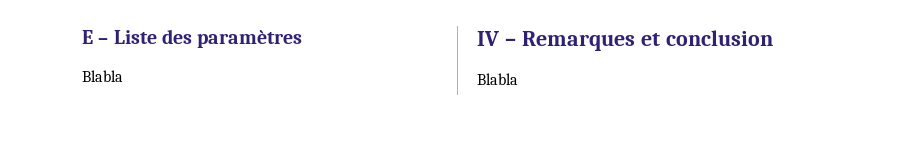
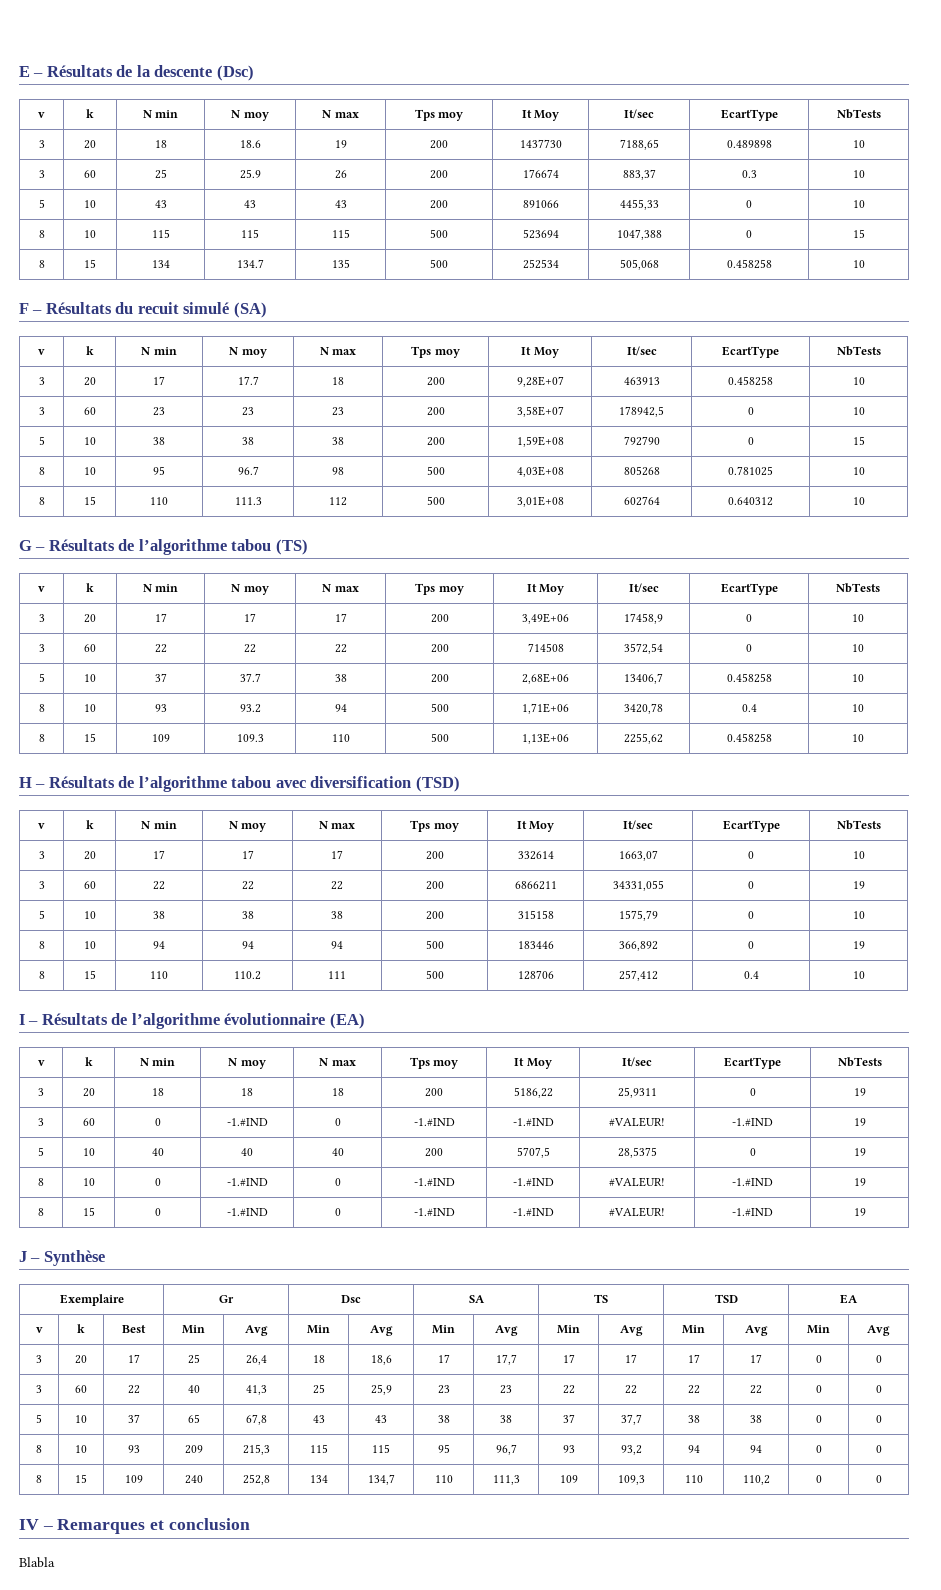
- E – Liste des paramètres
- Blabla
+ E – Résultats de la descente (Dsc)
+ v | k | N min | N moy | N max | Tps moy | It Moy | It/sec | EcartType | NbTests
+ 3 | 20 | 18 | 18.6 | 19 | 200 | 1437730 | 7188,65 | 0.489898 | 10
+ 3 | 60 | 25 | 25.9 | 26 | 200 | 176674 | 883,37 | 0.3 | 10
+ 5 | 10 | 43 | 43 | 43 | 200 | 891066 | 4455,33 | 0 | 10
+ 8 | 10 | 115 | 115 | 115 | 500 | 523694 | 1047,388 | 0 | 15
+ 8 | 15 | 134 | 134.7 | 135 | 500 | 252534 | 505,068 | 0.458258 | 10
+ F – Résultats du recuit simulé (SA)
+ v | k | N min | N moy | N max | Tps moy | It Moy | It/sec | EcartType | NbTests
+ 3 | 20 | 17 | 17.7 | 18 | 200 | 9,28E+07 | 463913 | 0.458258 | 10
+ 3 | 60 | 23 | 23 | 23 | 200 | 3,58E+07 | 178942,5 | 0 | 10
+ 5 | 10 | 38 | 38 | 38 | 200 | 1,59E+08 | 792790 | 0 | 15
+ 8 | 10 | 95 | 96.7 | 98 | 500 | 4,03E+08 | 805268 | 0.781025 | 10
+ 8 | 15 | 110 | 111.3 | 112 | 500 | 3,01E+08 | 602764 | 0.640312 | 10
+ G – Résultats de l’algorithme tabou (TS)
+ v | k | N min | N moy | N max | Tps moy | It Moy | It/sec | EcartType | NbTests
+ 3 | 20 | 17 | 17 | 17 | 200 | 3,49E+06 | 17458,9 | 0 | 10
+ 3 | 60 | 22 | 22 | 22 | 200 | 714508 | 3572,54 | 0 | 10
+ 5 | 10 | 37 | 37.7 | 38 | 200 | 2,68E+06 | 13406,7 | 0.458258 | 10
+ 8 | 10 | 93 | 93.2 | 94 | 500 | 1,71E+06 | 3420,78 | 0.4 | 10
+ 8 | 15 | 109 | 109.3 | 110 | 500 | 1,13E+06 | 2255,62 | 0.458258 | 10
+ H – Résultats de l’algorithme tabou avec diversification (TSD)
+ v | k | N min | N moy | N max | Tps moy | It Moy | It/sec | EcartType | NbTests
+ 3 | 20 | 17 | 17 | 17 | 200 | 332614 | 1663,07 | 0 | 10
+ 3 | 60 | 22 | 22 | 22 | 200 | 6866211 | 34331,055 | 0 | 19
+ 5 | 10 | 38 | 38 | 38 | 200 | 315158 | 1575,79 | 0 | 10
+ 8 | 10 | 94 | 94 | 94 | 500 | 183446 | 366,892 | 0 | 19
+ 8 | 15 | 110 | 110.2 | 111 | 500 | 128706 | 257,412 | 0.4 | 10
+ I – Résultats de l’algorithme évolutionnaire (EA)
+ v | k | N min | N moy | N max | Tps moy | It Moy | It/sec | EcartType | NbTests
+ 3 | 20 | 18 | 18 | 18 | 200 | 5186,22 | 25,9311 | 0 | 19
+ 3 | 60 | 0 | -1.#IND | 0 | -1.#IND | -1.#IND | #VALEUR! | -1.#IND | 19
+ 5 | 10 | 40 | 40 | 40 | 200 | 5707,5 | 28,5375 | 0 | 19
+ 8 | 10 | 0 | -1.#IND | 0 | -1.#IND | -1.#IND | #VALEUR! | -1.#IND | 19
+ 8 | 15 | 0 | -1.#IND | 0 | -1.#IND | -1.#IND | #VALEUR! | -1.#IND | 19
+ J – Synthèse
+ Exemplaire | Gr | Dsc | SA | TS | TSD | EA
+ v | k | Best | Min | Avg | Min | Avg | Min | Avg | Min | Avg | Min | Avg | Min | Avg
+ 3 | 20 | 17 | 25 | 26,4 | 18 | 18,6 | 17 | 17,7 | 17 | 17 | 17 | 17 | 0 | 0
+ 3 | 60 | 22 | 40 | 41,3 | 25 | 25,9 | 23 | 23 | 22 | 22 | 22 | 22 | 0 | 0
+ 5 | 10 | 37 | 65 | 67,8 | 43 | 43 | 38 | 38 | 37 | 37,7 | 38 | 38 | 0 | 0
+ 8 | 10 | 93 | 209 | 215,3 | 115 | 115 | 95 | 96,7 | 93 | 93,2 | 94 | 94 | 0 | 0
+ 8 | 15 | 109 | 240 | 252,8 | 134 | 134,7 | 110 | 111,3 | 109 | 109,3 | 110 | 110,2 | 0 | 0

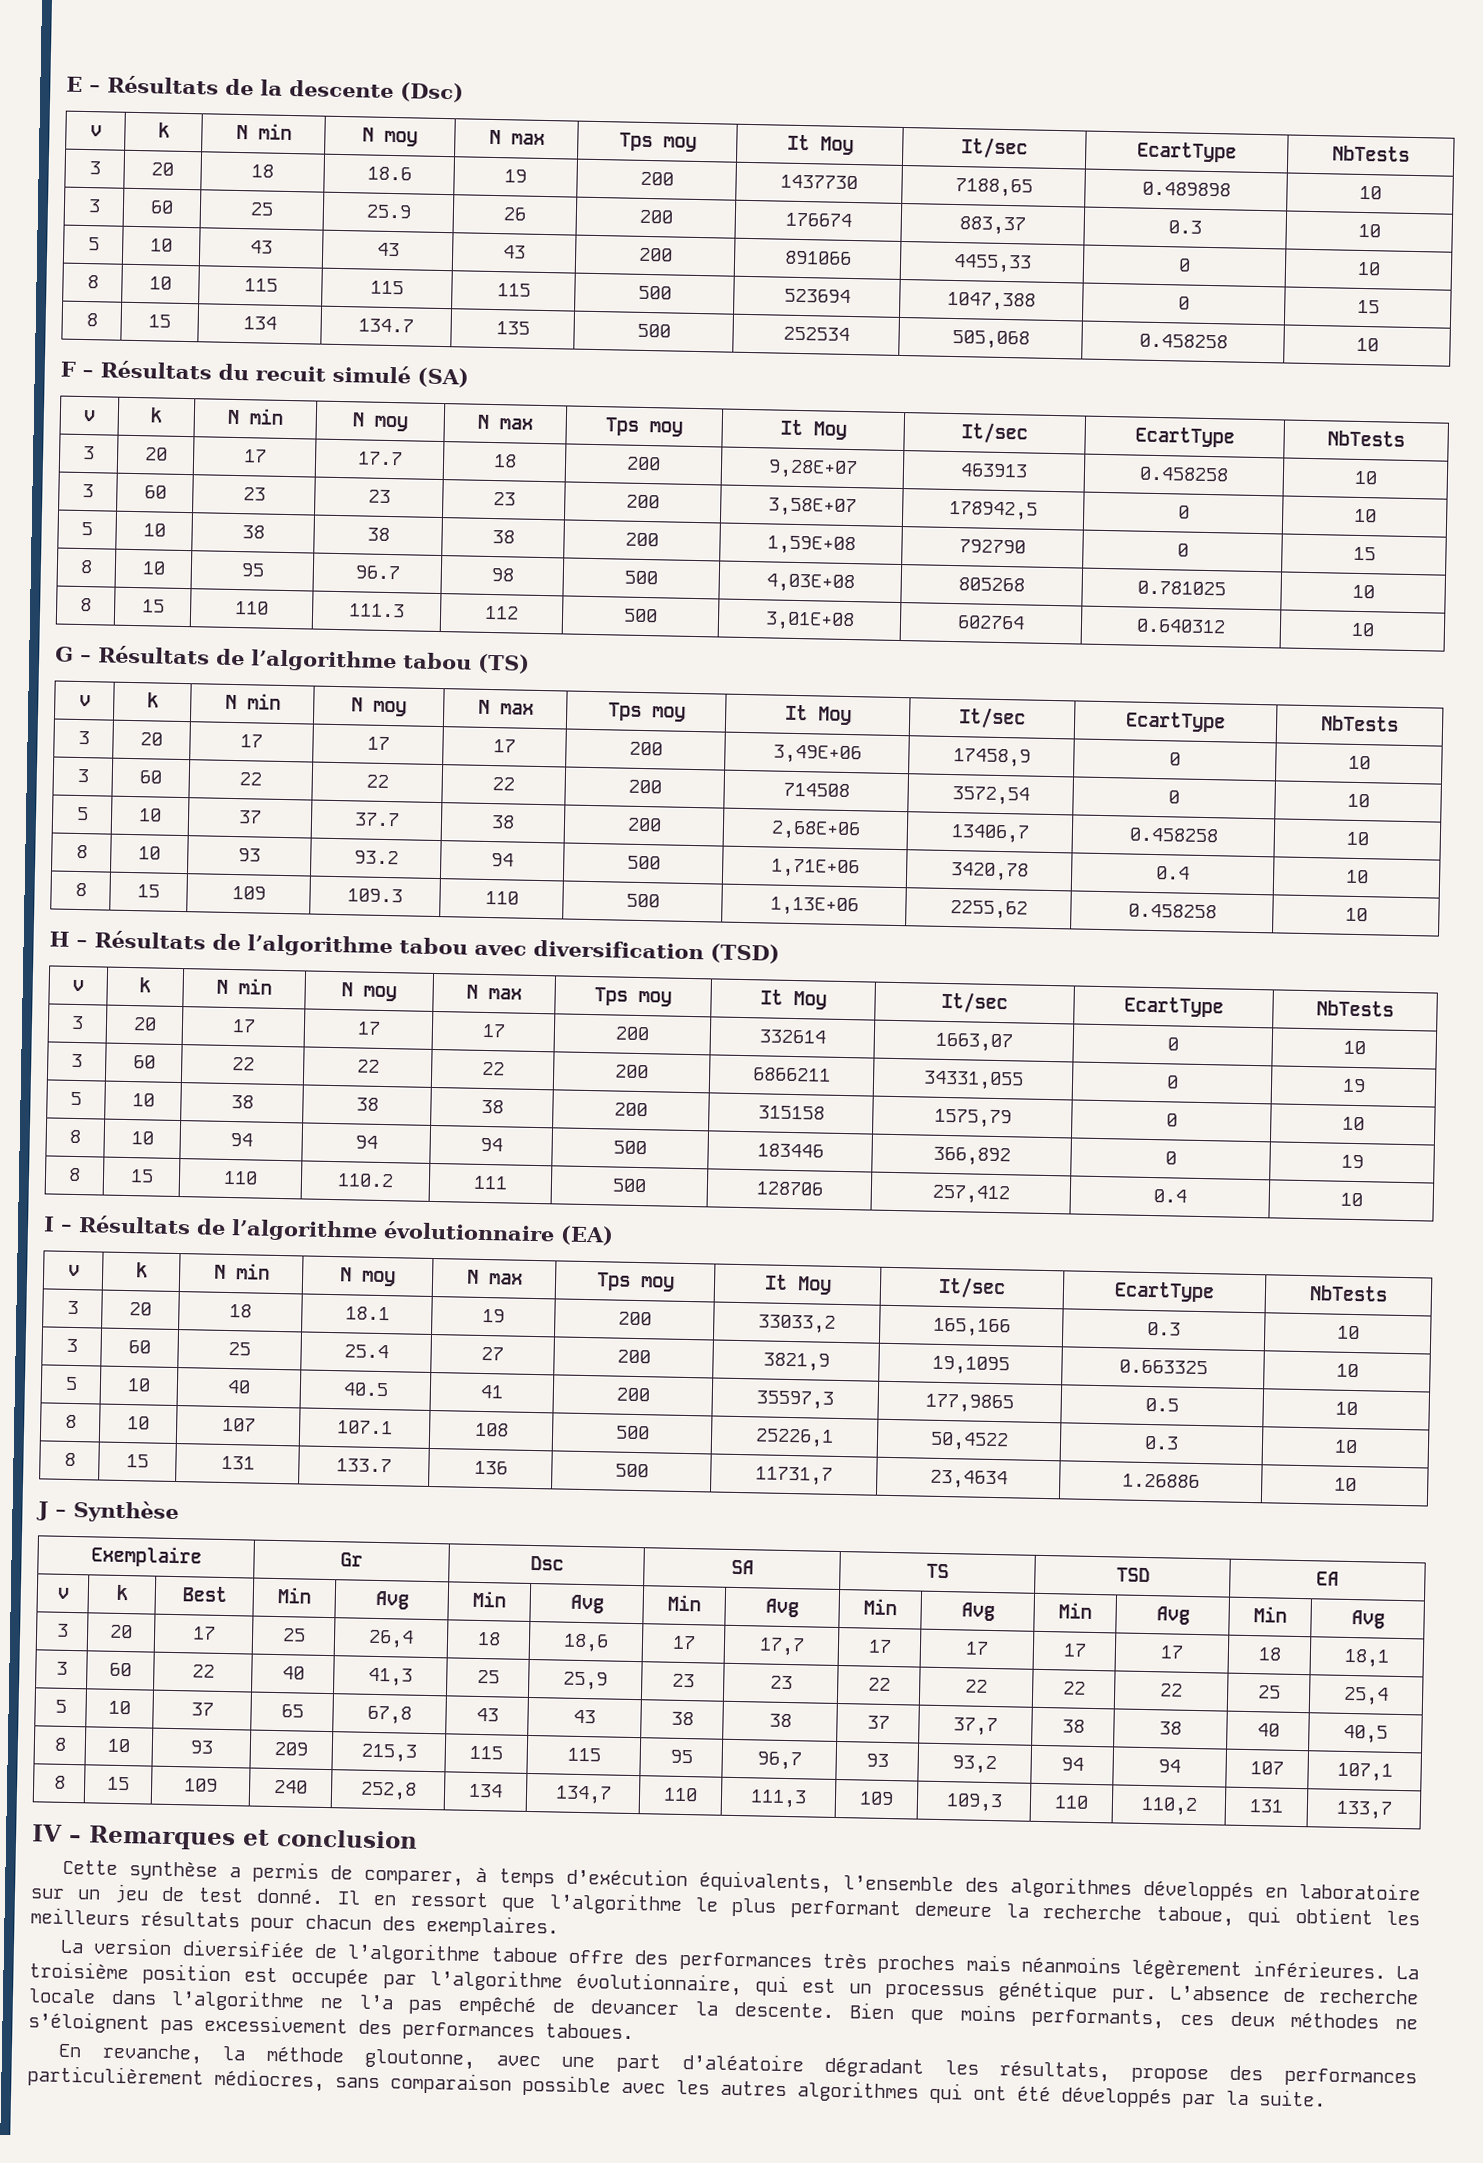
- 3 | 20 | 18 | 18 | 18 | 200 | 5186,22 | 25,9311 | 0 | 19
- 3 | 60 | 0 | -1.#IND | 0 | -1.#IND | -1.#IND | #VALEUR! | -1.#IND | 19
+ 3 | 20 | 18 | 18.1 | 19 | 200 | 33033,2 | 165,166 | 0.3 | 10
+ 3 | 60 | 25 | 25.4 | 27 | 200 | 3821,9 | 19,1095 | 0.663325 | 10
- 5 | 10 | 40 | 40 | 40 | 200 | 5707,5 | 28,5375 | 0 | 19
- 8 | 10 | 0 | -1.#IND | 0 | -1.#IND | -1.#IND | #VALEUR! | -1.#IND | 19
- 8 | 15 | 0 | -1.#IND | 0 | -1.#IND | -1.#IND | #VALEUR! | -1.#IND | 19
+ 5 | 10 | 40 | 40.5 | 41 | 200 | 35597,3 | 177,9865 | 0.5 | 10
+ 8 | 10 | 107 | 107.1 | 108 | 500 | 25226,1 | 50,4522 | 0.3 | 10
+ 8 | 15 | 131 | 133.7 | 136 | 500 | 11731,7 | 23,4634 | 1.26886 | 10
- 3 | 20 | 17 | 25 | 26,4 | 18 | 18,6 | 17 | 17,7 | 17 | 17 | 17 | 17 | 0 | 0
+ 3 | 20 | 17 | 25 | 26,4 | 18 | 18,6 | 17 | 17,7 | 17 | 17 | 17 | 17 | 18 | 18,1
- 3 | 60 | 22 | 40 | 41,3 | 25 | 25,9 | 23 | 23 | 22 | 22 | 22 | 22 | 0 | 0
+ 3 | 60 | 22 | 40 | 41,3 | 25 | 25,9 | 23 | 23 | 22 | 22 | 22 | 22 | 25 | 25,4
- 5 | 10 | 37 | 65 | 67,8 | 43 | 43 | 38 | 38 | 37 | 37,7 | 38 | 38 | 0 | 0
+ 5 | 10 | 37 | 65 | 67,8 | 43 | 43 | 38 | 38 | 37 | 37,7 | 38 | 38 | 40 | 40,5
- 8 | 10 | 93 | 209 | 215,3 | 115 | 115 | 95 | 96,7 | 93 | 93,2 | 94 | 94 | 0 | 0
+ 8 | 10 | 93 | 209 | 215,3 | 115 | 115 | 95 | 96,7 | 93 | 93,2 | 94 | 94 | 107 | 107,1
- 8 | 15 | 109 | 240 | 252,8 | 134 | 134,7 | 110 | 111,3 | 109 | 109,3 | 110 | 110,2 | 0 | 0
+ 8 | 15 | 109 | 240 | 252,8 | 134 | 134,7 | 110 | 111,3 | 109 | 109,3 | 110 | 110,2 | 131 | 133,7
- Blabla
+ Cette synthèse a permis de comparer, à temps d’exécution équivalents, l’ensemble des algorithmes développés en laboratoire sur un jeu de test donné. Il en ressort que l’algorithme le plus performant demeure la recherche taboue, qui obtient les meilleurs résultats pour chacun des exemplaires.
+ La version diversifiée de l’algorithme taboue offre des performances très proches mais néanmoins légèrement inférieures. La troisième position est occupée par l’algorithme évolutionnaire, qui est un processus génétique pur. L’absence de recherche locale dans l’algorithme ne l’a pas empêché de devancer la descente. Bien que moins performants, ces deux méthodes ne s’éloignent pas excessivement des performances taboues.
+ En revanche, la méthode gloutonne, avec une part d’aléatoire dégradant les résultats, propose des performances particulièrement médiocres, sans comparaison possible avec les autres algorithmes qui ont été développés par la suite.

